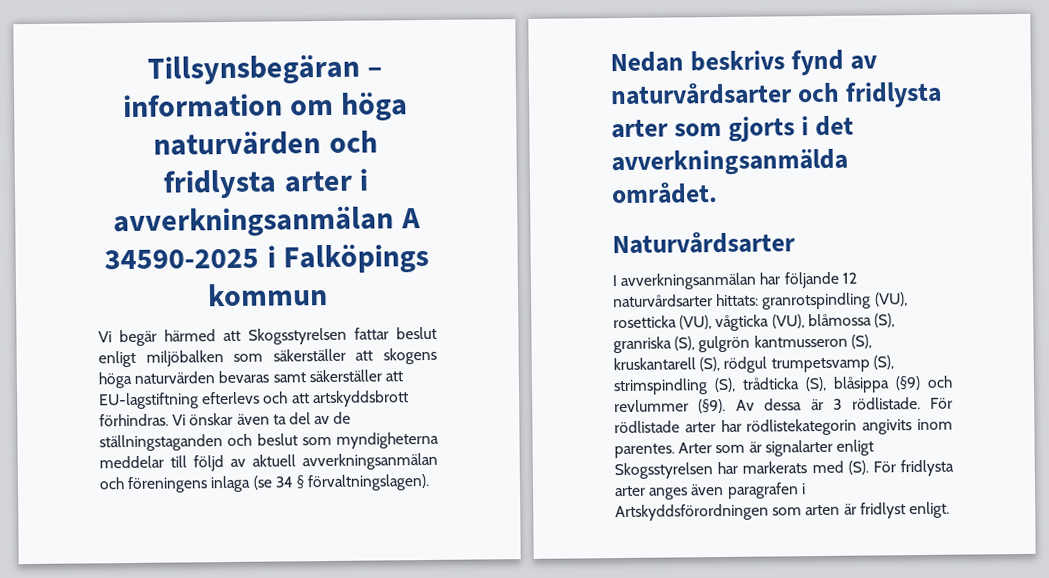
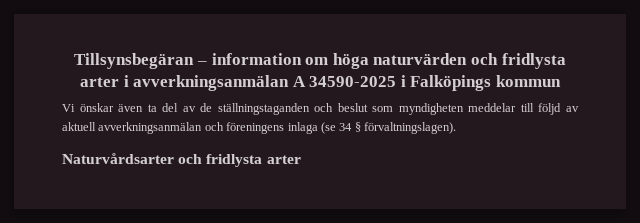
- Vi begär härmed att Skogsstyrelsen fattar beslut enligt miljöbalken som säkerställer att skogens höga naturvärden bevaras samt säkerställer att EU-lagstiftning efterlevs och att artskyddsbrott förhindras. Vi önskar även ta del av de ställningstaganden och beslut som myndigheterna meddelar till följd av aktuell avverkningsanmälan och föreningens inlaga (se 34 § förvaltningslagen).
+ Vi önskar även ta del av de ställningstaganden och beslut som myndigheten meddelar till följd av aktuell avverkningsanmälan och föreningens inlaga (se 34 § förvaltningslagen).
- Nedan beskrivs fynd av naturvårdsarter och fridlysta arter som gjorts i det avverkningsanmälda området.
- Naturvårdsarter
- I avverkningsanmälan har följande 12 naturvårdsarter hittats: granrotspindling (VU), rosetticka (VU), vågticka (VU), blåmossa (S), granriska (S), gulgrön kantmusseron (S), kruskantarell (S), rödgul trumpetsvamp (S), strimspindling (S), trådticka (S), blåsippa (§9) och revlummer (§9). Av dessa är 3 rödlistade. För rödlistade arter har rödlistekategorin angivits inom parentes. Arter som är signalarter enligt Skogsstyrelsen har markerats med (S). För fridlysta arter anges även paragrafen i Artskyddsförordningen som arten är fridlyst enligt.
+ Naturvårdsarter och fridlysta arter

